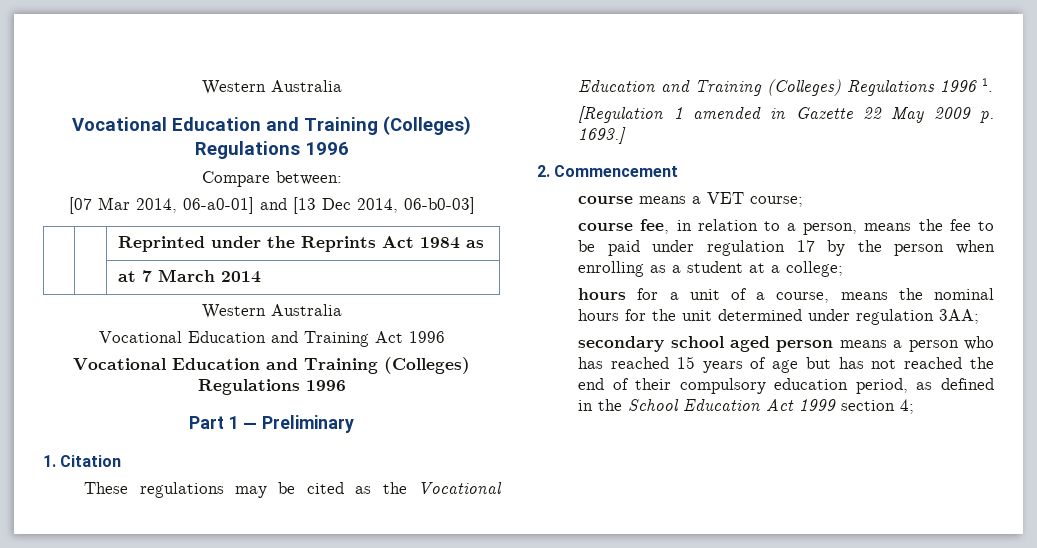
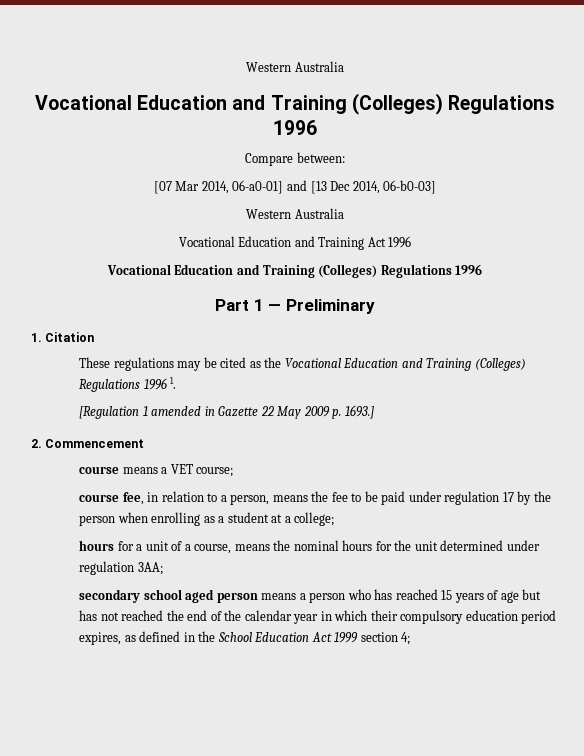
- | | Reprinted under the Reprints Act 1984 as
- | | at 7 March 2014
- secondary school aged person means a person who has reached 15 years of age but has not reached the end of their compulsory education period, as defined in the School Education Act 1999 section 4;
+ secondary school aged person means a person who has reached 15 years of age but has not reached the end of the calendar year in which their compulsory education period expires, as defined in the School Education Act 1999 section 4;

